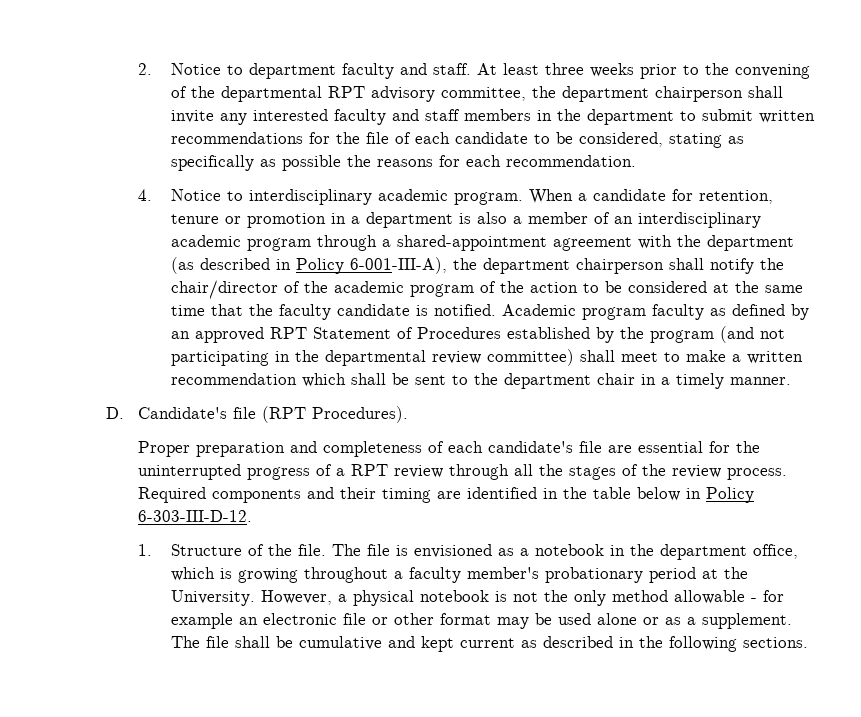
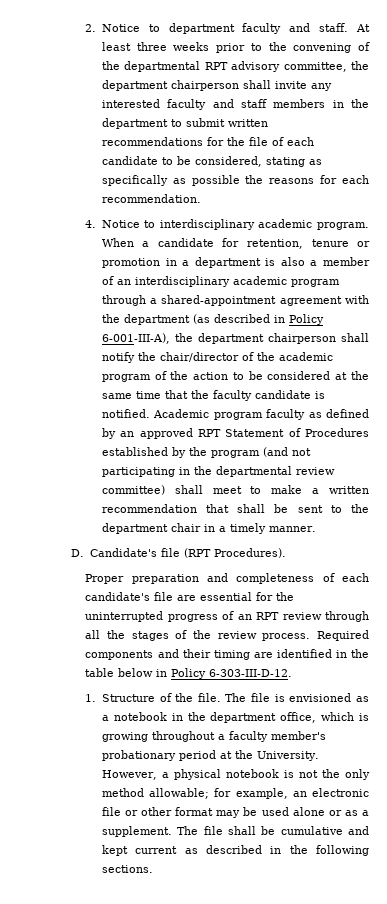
- Academic program faculty as defined by an approved RPT Statement of Procedures established by the program (and not participating in the departmental review committee) shall meet to make a written recommendation which shall be sent to the department chair in a timely manner.
+ Academic program faculty as defined by an approved RPT Statement of Procedures established by the program (and not participating in the departmental review committee) shall meet to make a written recommendation that shall be sent to the department chair in a timely manner.
- Proper preparation and completeness of each candidate's file are essential for the uninterrupted progress of a RPT review through all the stages of the review process.
+ Proper preparation and completeness of each candidate's file are essential for the uninterrupted progress of an RPT review through all the stages of the review process.
- However, a physical notebook is not the only method allowable - for example an electronic file or other format may be used alone or as a supplement.
+ However, a physical notebook is not the only method allowable; for example, an electronic file or other format may be used alone or as a supplement.

